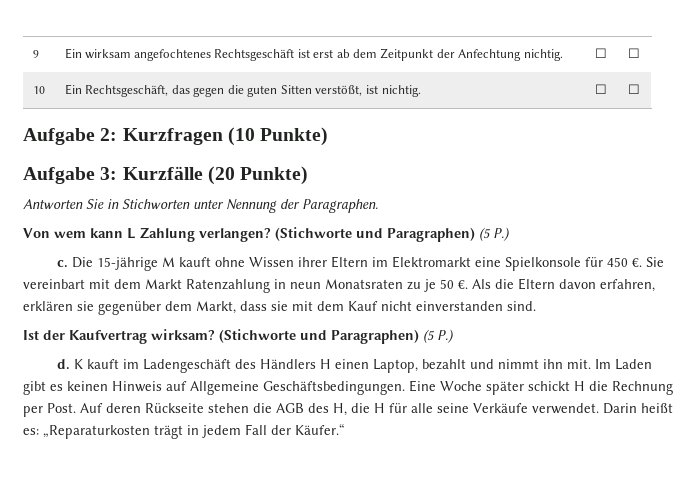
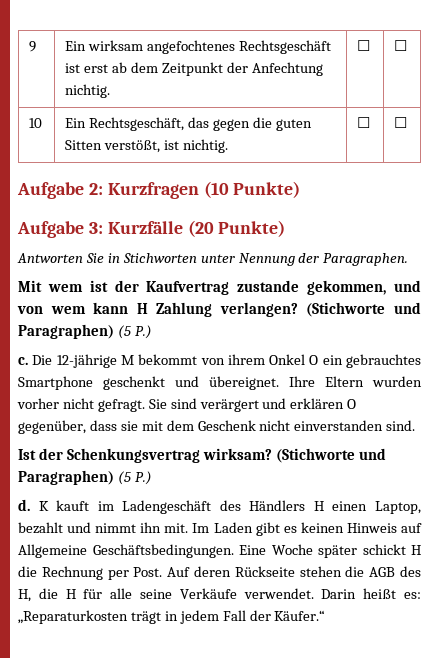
- Von wem kann L Zahlung verlangen?
+ Mit wem ist der Kaufvertrag zustande gekommen, und von wem kann H Zahlung verlangen?
- Die 15-jährige M kauft ohne Wissen ihrer Eltern im Elektromarkt eine Spielkonsole für 450 €. Sie vereinbart mit dem Markt Ratenzahlung in neun Monatsraten zu je 50 €. Als die Eltern davon erfahren, erklären sie gegenüber dem Markt, dass sie mit dem Kauf nicht einverstanden sind.
+ Die 12-jährige M bekommt von ihrem Onkel O ein gebrauchtes Smartphone geschenkt und übereignet. Ihre Eltern wurden vorher nicht gefragt. Sie sind verärgert und erklären O gegenüber, dass sie mit dem Geschenk nicht einverstanden sind.
- Ist der Kaufvertrag wirksam?
+ Ist der Schenkungsvertrag wirksam?

